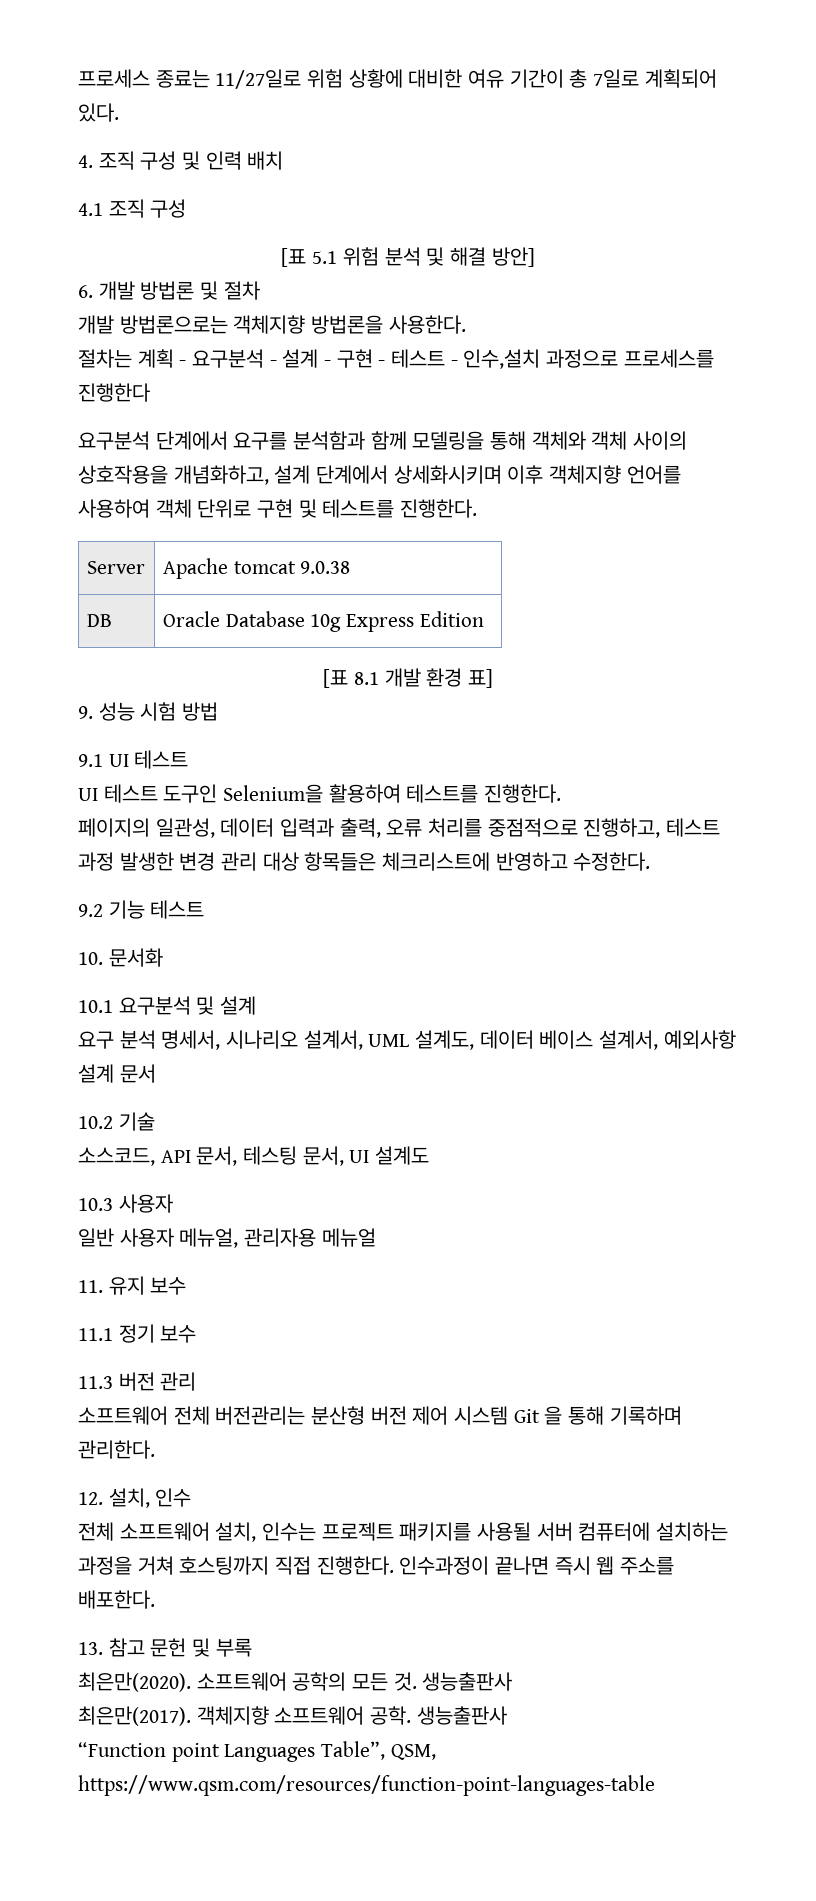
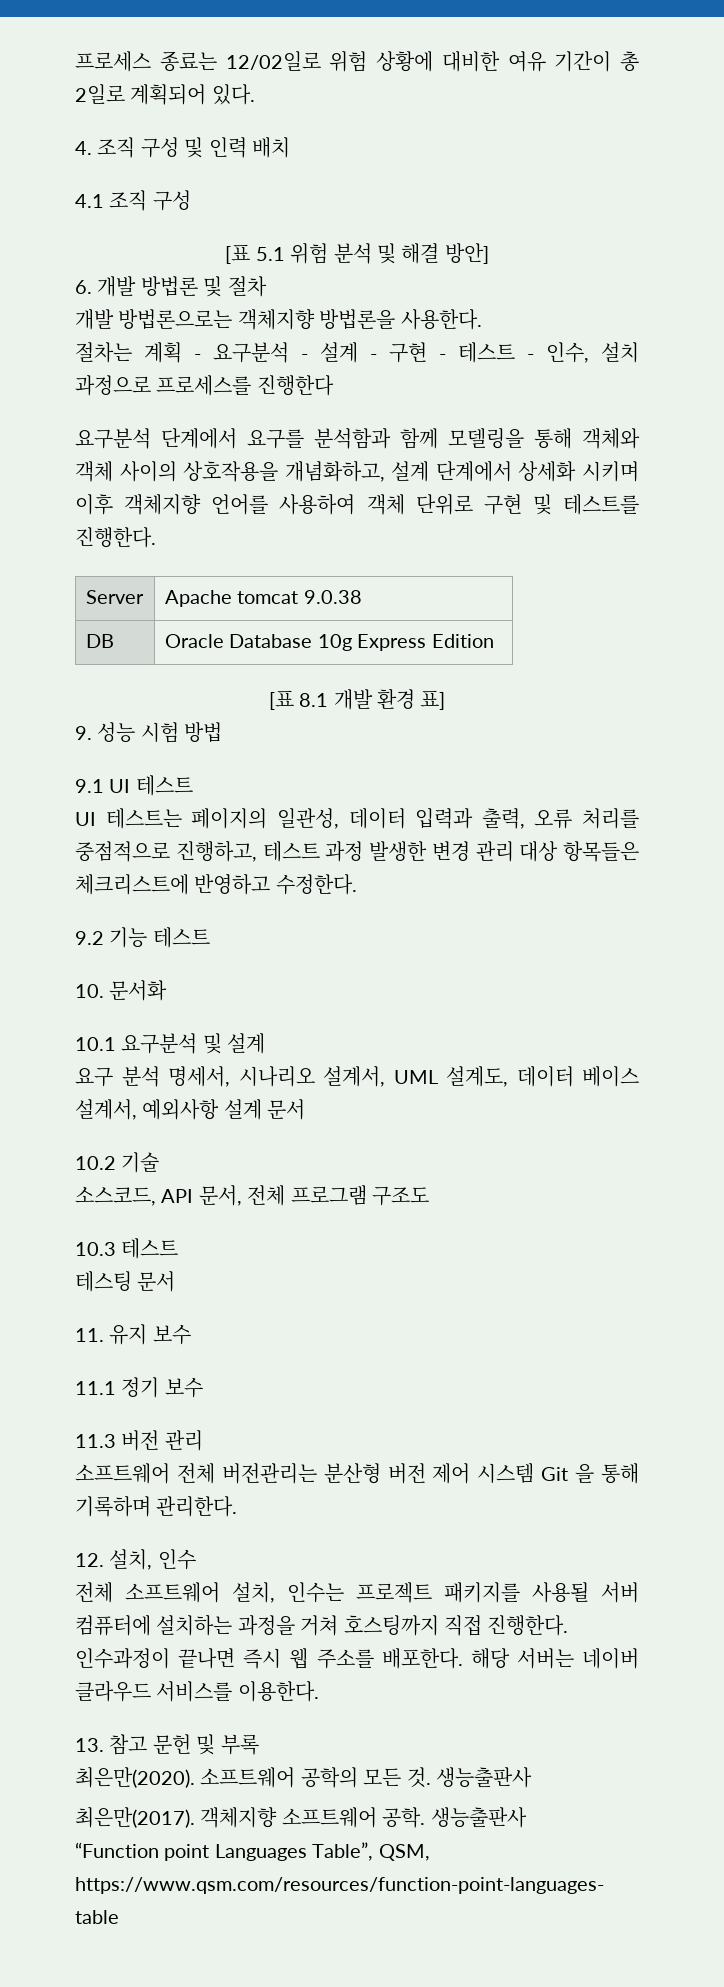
- 프로세스 종료는 11/27일로 위험 상황에 대비한 여유 기간이 총 7일로 계획되어 있다.
+ 프로세스 종료는 12/02일로 위험 상황에 대비한 여유 기간이 총 2일로 계획되어 있다.
- 절차는 계획 - 요구분석 - 설계 - 구현 - 테스트 - 인수,설치 과정으로 프로세스를 진행한다
+ 절차는 계획 - 요구분석 - 설계 - 구현 - 테스트 - 인수, 설치 과정으로 프로세스를 진행한다
- 요구분석 단계에서 요구를 분석함과 함께 모델링을 통해 객체와 객체 사이의 상호작용을 개념화하고, 설계 단계에서 상세화시키며 이후 객체지향 언어를 사용하여 객체 단위로 구현 및 테스트를 진행한다.
+ 요구분석 단계에서 요구를 분석함과 함께 모델링을 통해 객체와 객체 사이의 상호작용을 개념화하고, 설계 단계에서 상세화 시키며 이후 객체지향 언어를 사용하여 객체 단위로 구현 및 테스트를 진행한다.
- UI 테스트 도구인 Selenium을 활용하여 테스트를 진행한다.
- 페이지의 일관성, 데이터 입력과 출력, 오류 처리를 중점적으로 진행하고, 테스트 과정 발생한 변경 관리 대상 항목들은 체크리스트에 반영하고 수정한다.
+ UI 테스트는 페이지의 일관성, 데이터 입력과 출력, 오류 처리를 중점적으로 진행하고, 테스트 과정 발생한 변경 관리 대상 항목들은 체크리스트에 반영하고 수정한다.
- 소스코드, API 문서, 테스팅 문서, UI 설계도
- 10.3 사용자
- 일반 사용자 메뉴얼, 관리자용 메뉴얼
+ 소스코드, API 문서, 전체 프로그램 구조도
+ 10.3 테스트
+ 테스팅 문서
+ 해당 서버는 네이버 클라우드 서비스를 이용한다.

